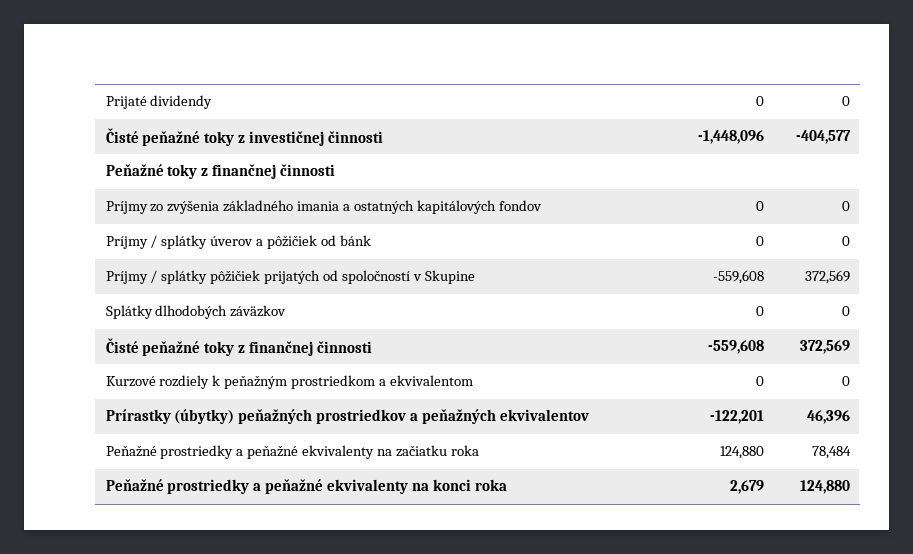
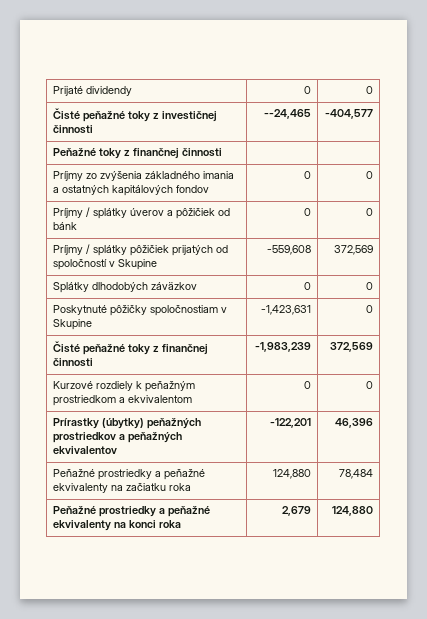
- Čisté peňažné toky z investičnej činnosti | -1,448,096 | -404,577
+ Čisté peňažné toky z investičnej činnosti | --24,465 | -404,577
+ Poskytnuté pôžičky spoločnostiam v Skupine | -1,423,631 | 0
- Čisté peňažné toky z finančnej činnosti | -559,608 | 372,569
+ Čisté peňažné toky z finančnej činnosti | -1,983,239 | 372,569

